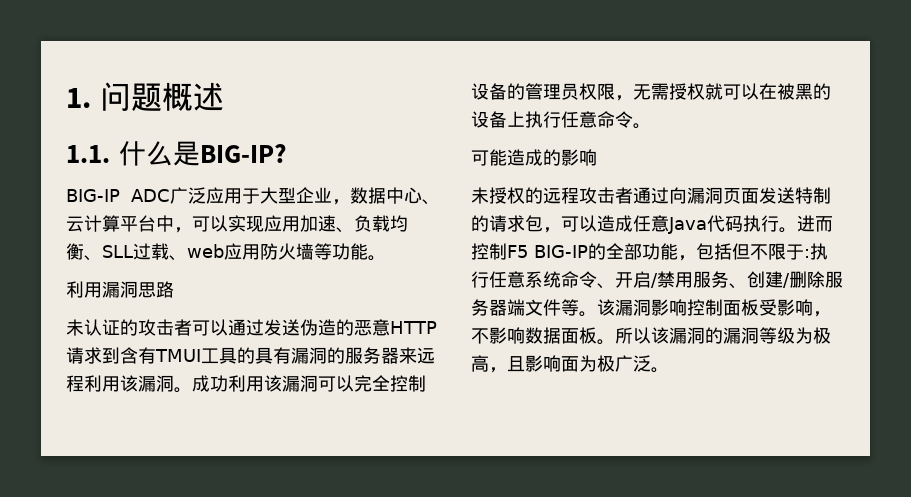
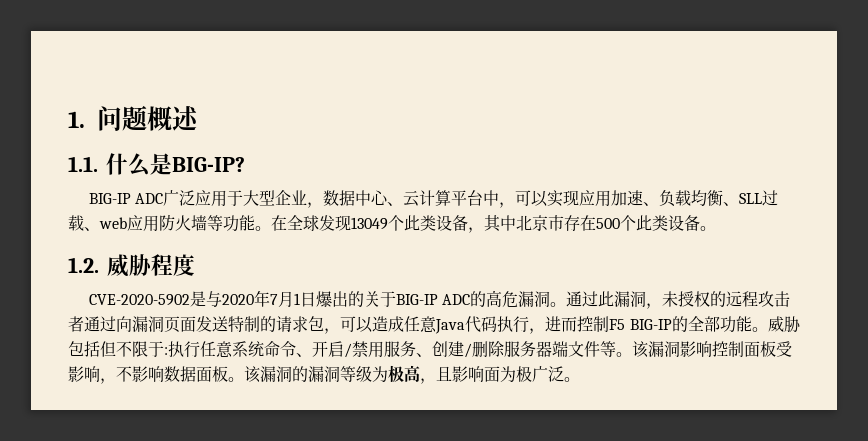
- BIG-IP ADC广泛应用于大型企业，数据中心、云计算平台中，可以实现应用加速、负载均衡、SLL过载、web应用防火墙等功能。
- 利用漏洞思路
- 未认证的攻击者可以通过发送伪造的恶意HTTP请求到含有TMUI工具的具有漏洞的服务器来远程利用该漏洞。成功利用该漏洞可以完全控制设备的管理员权限，无需授权就可以在被黑的设备上执行任意命令。
- 可能造成的影响
- 未授权的远程攻击者通过向漏洞页面发送特制的请求包，可以造成任意Java代码执行。进而控制F5 BIG-IP的全部功能，包括但不限于:
+ BIG-IP ADC广泛应用于大型企业，数据中心、云计算平台中，可以实现应用加速、负载均衡、SLL过载、web应用防火墙等功能。在全球发现13049个此类设备，其中北京市存在500个此类设备。
+ 1.2.威胁程度
+ CVE-2020-5902是与2020年7月1日爆出的关于BIG-IP ADC的高危漏洞。通过此漏洞，未授权的远程攻击者通过向漏洞页面发送特制的请求包，可以造成任意Java代码执行，进而控制F5 BIG-IP的全部功能。威胁包括但不限于:
- 所以该漏洞的漏洞等级为极高，且影响面为极广泛。
+ 该漏洞的漏洞等级为极高，且影响面为极广泛。

